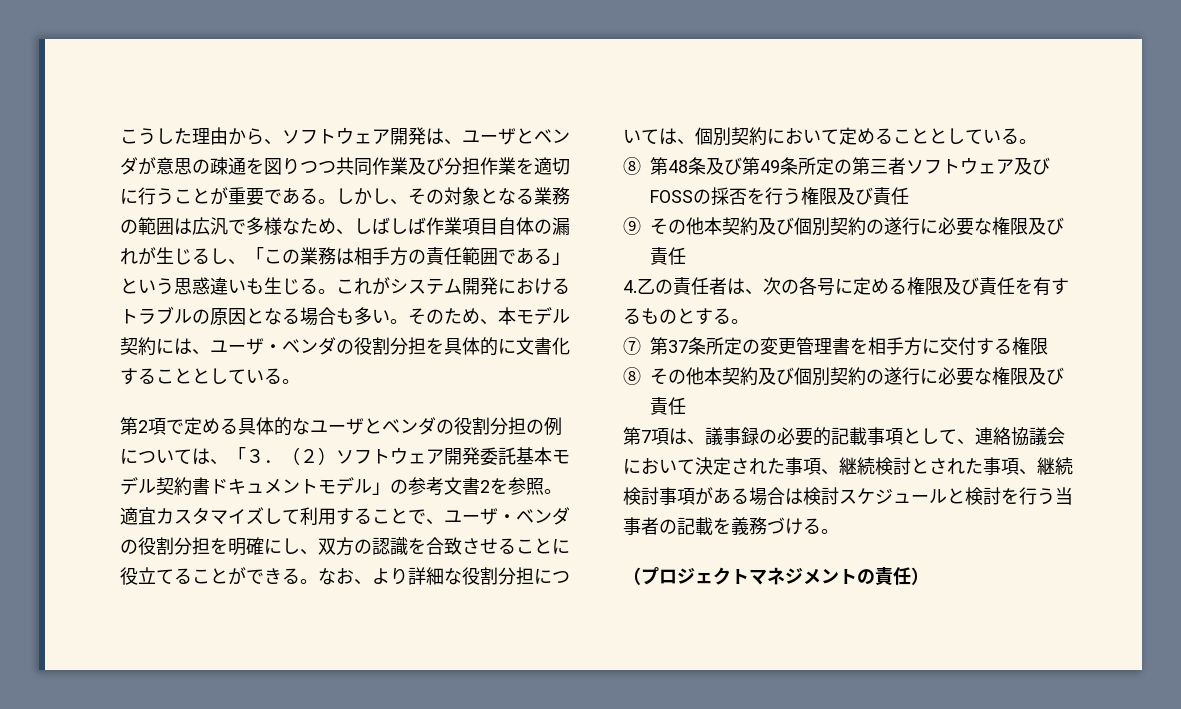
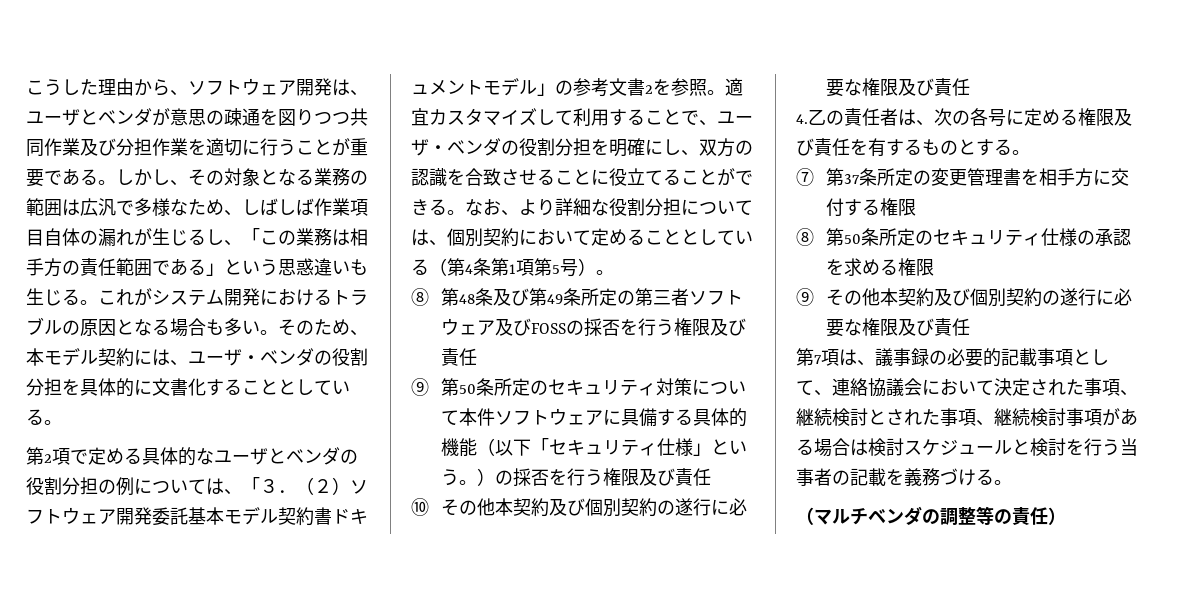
- なお、より詳細な役割分担については、個別契約において定めることとしている。
+ なお、より詳細な役割分担については、個別契約において定めることとしている（第4条第1項第5号）。
- ⑨その他本契約及び個別契約の遂行に必要な権限及び責任
+ ⑨第50条所定のセキュリティ対策について本件ソフトウェアに具備する具体的機能（以下「セキュリティ仕様」という。）の採否を行う権限及び責任
+ ⑩その他本契約及び個別契約の遂行に必要な権限及び責任
- ⑧その他本契約及び個別契約の遂行に必要な権限及び責任
+ ⑧第50条所定のセキュリティ仕様の承認を求める権限
+ ⑨その他本契約及び個別契約の遂行に必要な権限及び責任
- （プロジェクトマネジメントの責任）
+ （マルチベンダの調整等の責任）

